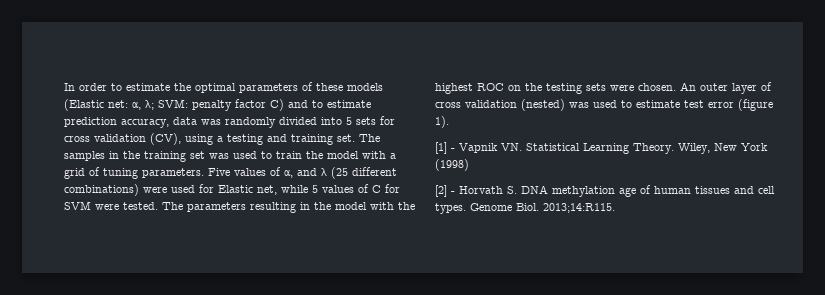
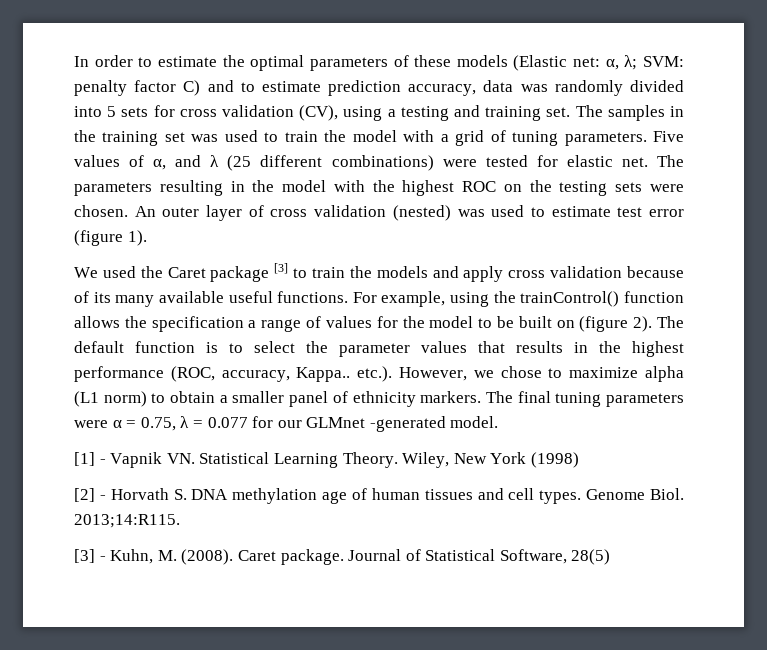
- Five values of α, and λ (25 different combinations) were used for Elastic net, while 5 values of C for SVM were tested.
+ Five values of α, and λ (25 different combinations) were tested for elastic net.
+ We used the Caret package [3] to train the models and apply cross validation because of its many available useful functions. For example, using the trainControl() function allows the specification a range of values for the model to be built on (figure 2). The default function is to select the parameter values that results in the highest performance (ROC, accuracy, Kappa.. etc.). However, we chose to maximize alpha (L1 norm) to obtain a smaller panel of ethnicity markers. The final tuning parameters were α = 0.75, λ = 0.077 for our GLMnet -generated model.
+ [3] - Kuhn, M. (2008). Caret package. Journal of Statistical Software, 28(5)

